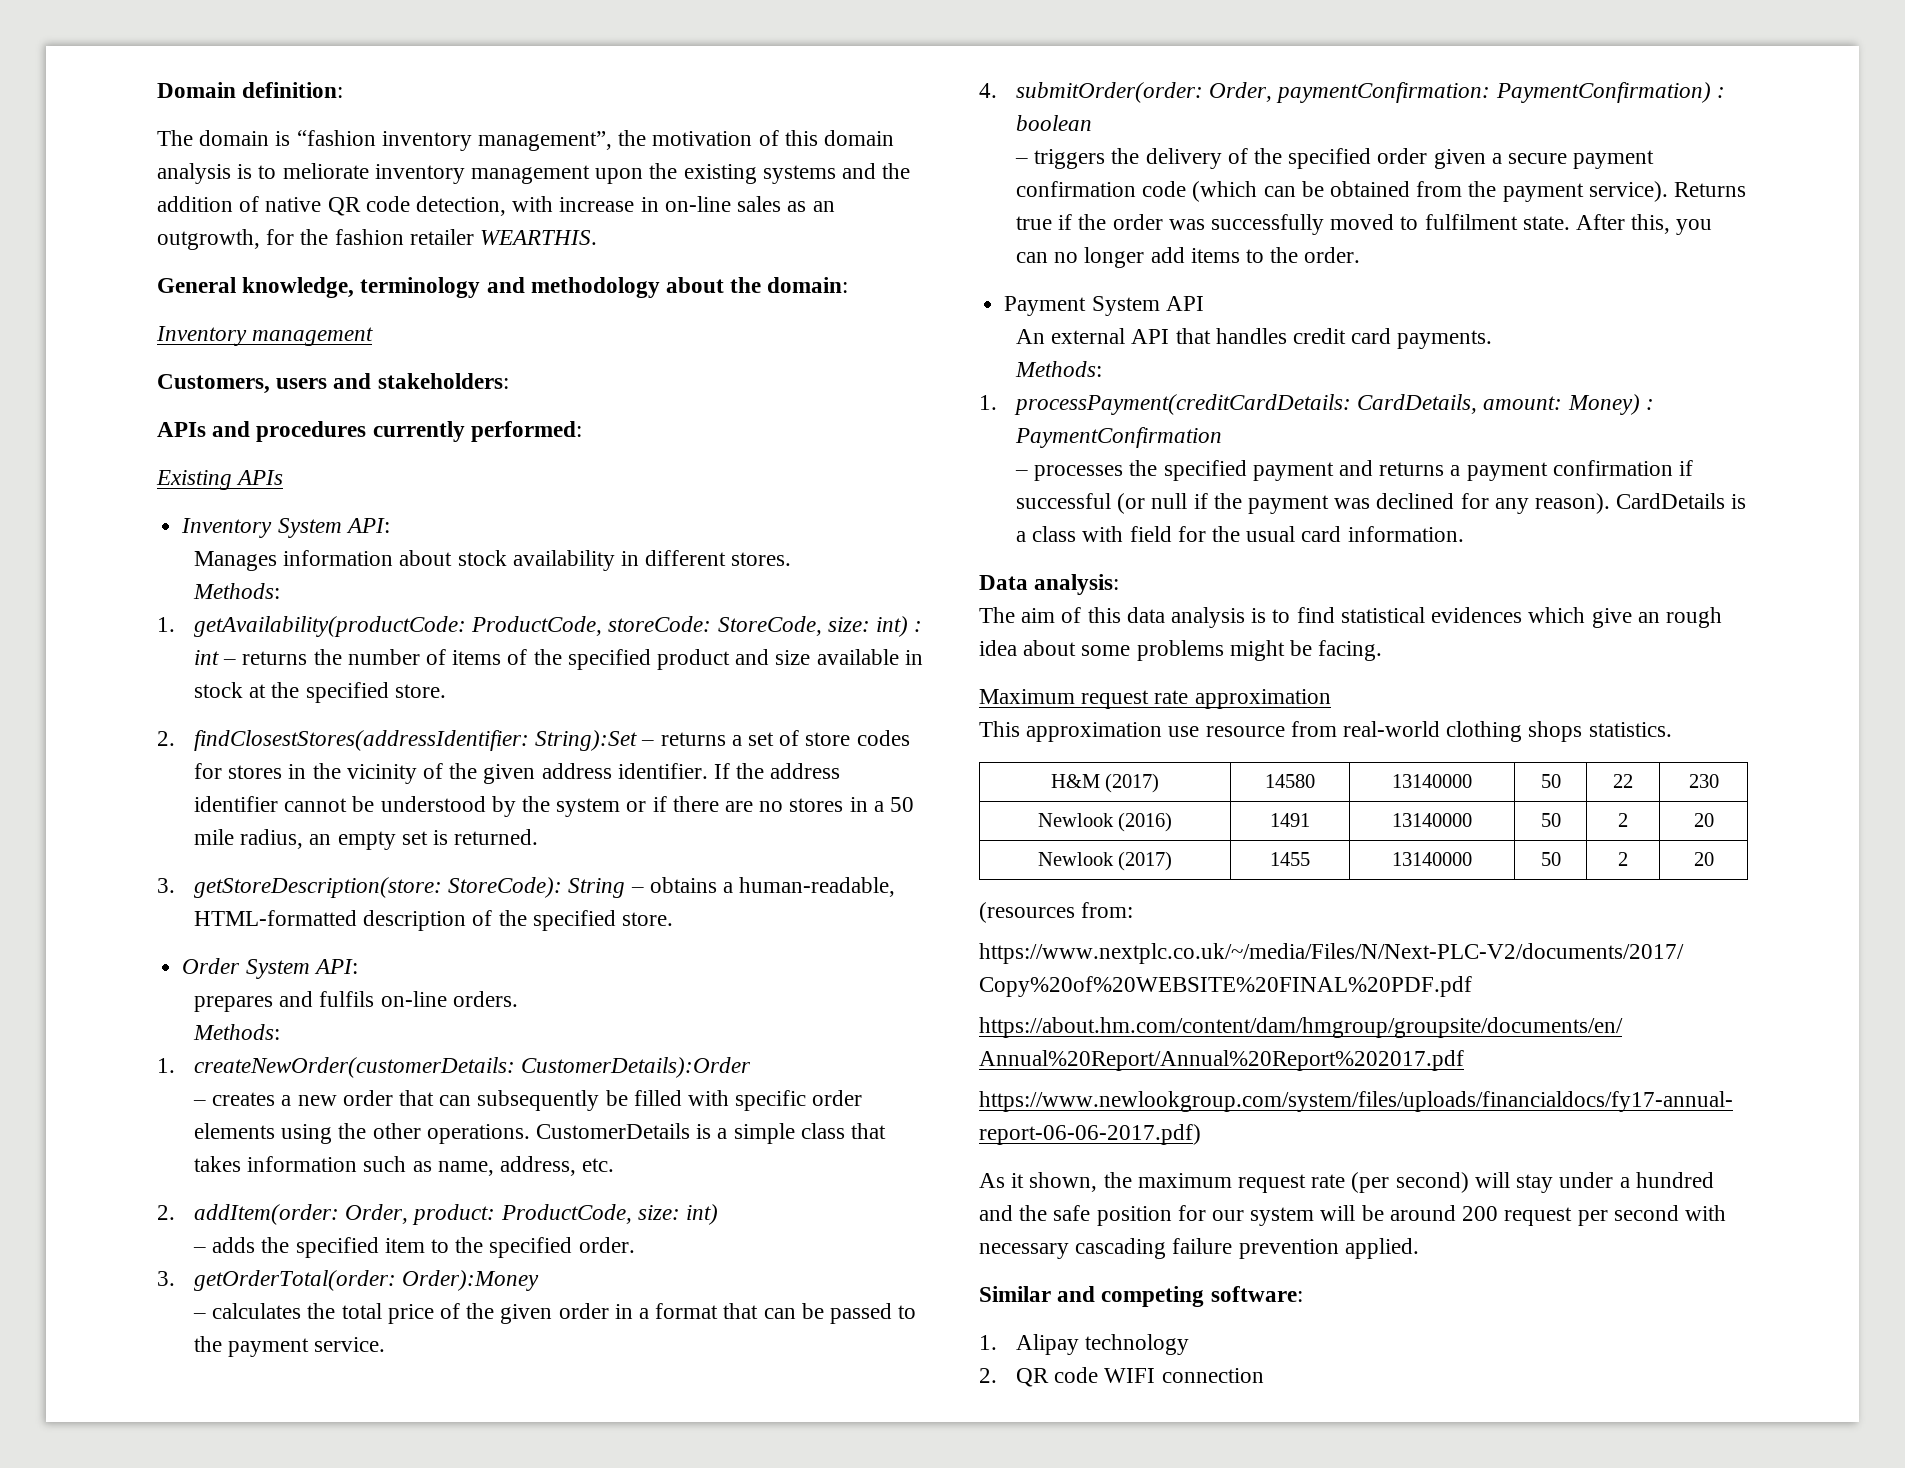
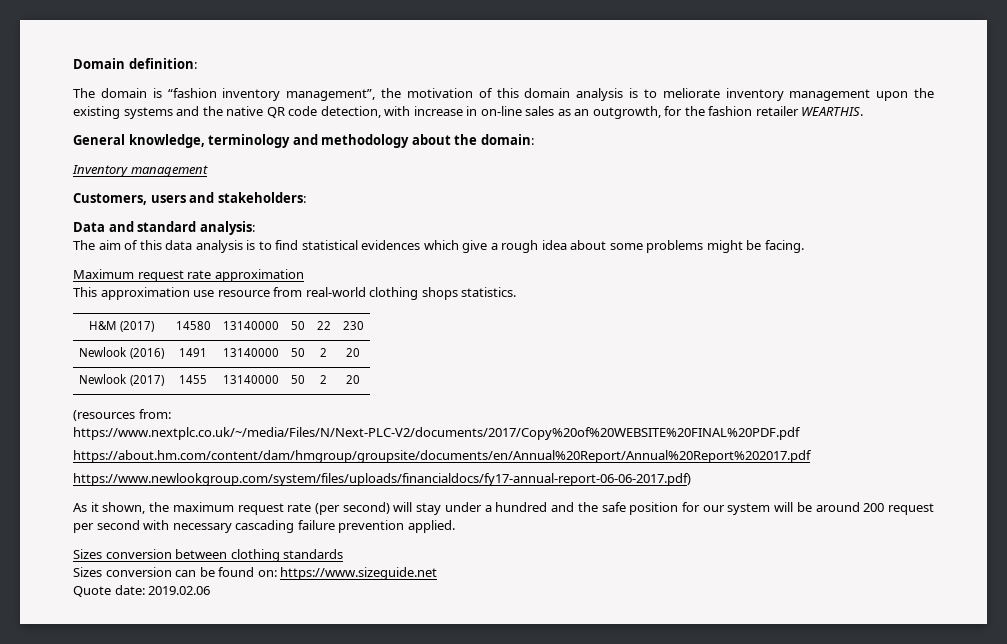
- The domain is “fashion inventory management”, the motivation of this domain analysis is to meliorate inventory management upon the existing systems and the addition of native QR code detection, with increase in on-line sales as an outgrowth, for the fashion retailer WEARTHIS.
+ The domain is “fashion inventory management”, the motivation of this domain analysis is to meliorate inventory management upon the existing systems and the native QR code detection, with increase in on-line sales as an outgrowth, for the fashion retailer WEARTHIS.
- APIs and procedures currently performed:
- Existing APIs
- Inventory System API:
- Manages information about stock availability in different stores.
- Methods:
- 1. getAvailability(productCode: ProductCode, storeCode: StoreCode, size: int) : int – returns the number of items of the specified product and size available in stock at the specified store.
- 2. findClosestStores(addressIdentifier: String):Set – returns a set of store codes for stores in the vicinity of the given address identifier. If the address identifier cannot be understood by the system or if there are no stores in a 50 mile radius, an empty set is returned.
- 3. getStoreDescription(store: StoreCode): String – obtains a human-readable, HTML-formatted description of the specified store.
- Order System API:
- prepares and fulfils on-line orders.
- Methods:
- 1. createNewOrder(customerDetails: CustomerDetails):Order
- – creates a new order that can subsequently be filled with specific order elements using the other operations. CustomerDetails is a simple class that takes information such as name, address, etc.
- 2. addItem(order: Order, product: ProductCode, size: int)
- – adds the specified item to the specified order.
- 3. getOrderTotal(order: Order):Money
- – calculates the total price of the given order in a format that can be passed to the payment service.
- 4. submitOrder(order: Order, paymentConfirmation: PaymentConfirmation) : boolean
- – triggers the delivery of the specified order given a secure payment confirmation code (which can be obtained from the payment service). Returns true if the order was successfully moved to fulfilment state. After this, you can no longer add items to the order.
- Payment System API
- An external API that handles credit card payments.
- Methods:
- 1. processPayment(creditCardDetails: CardDetails, amount: Money) : PaymentConfirmation
- – processes the specified payment and returns a payment confirmation if successful (or null if the payment was declined for any reason). CardDetails is a class with field for the usual card information.
- Data analysis:
+ Data and standard analysis:
- The aim of this data analysis is to find statistical evidences which give an rough idea about some problems might be facing.
+ The aim of this data analysis is to find statistical evidences which give a rough idea about some problems might be facing.
- Similar and competing software:
- 1. Alipay technology
- 2. QR code WIFI connection
+ Sizes conversion between clothing standards
+ Sizes conversion can be found on: https://www.sizeguide.net
+ Quote date: 2019.02.06

